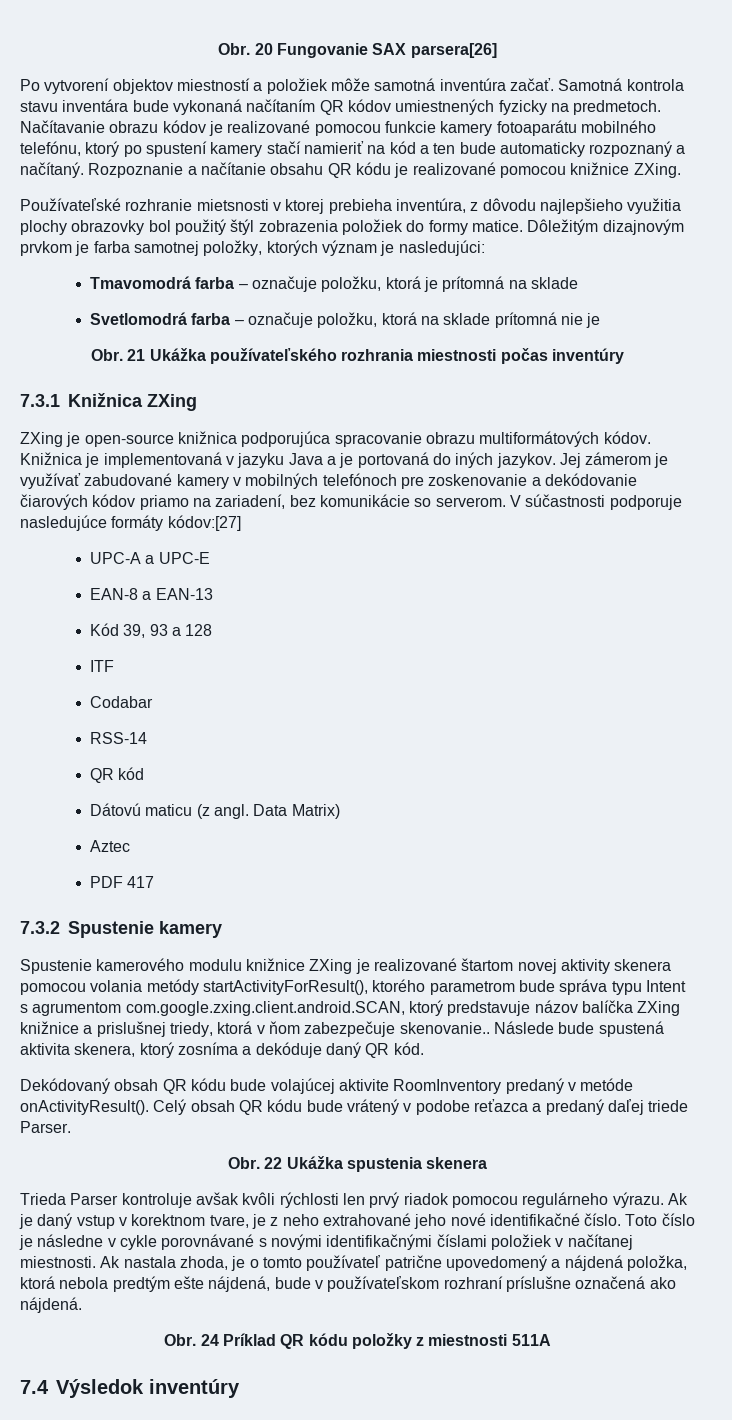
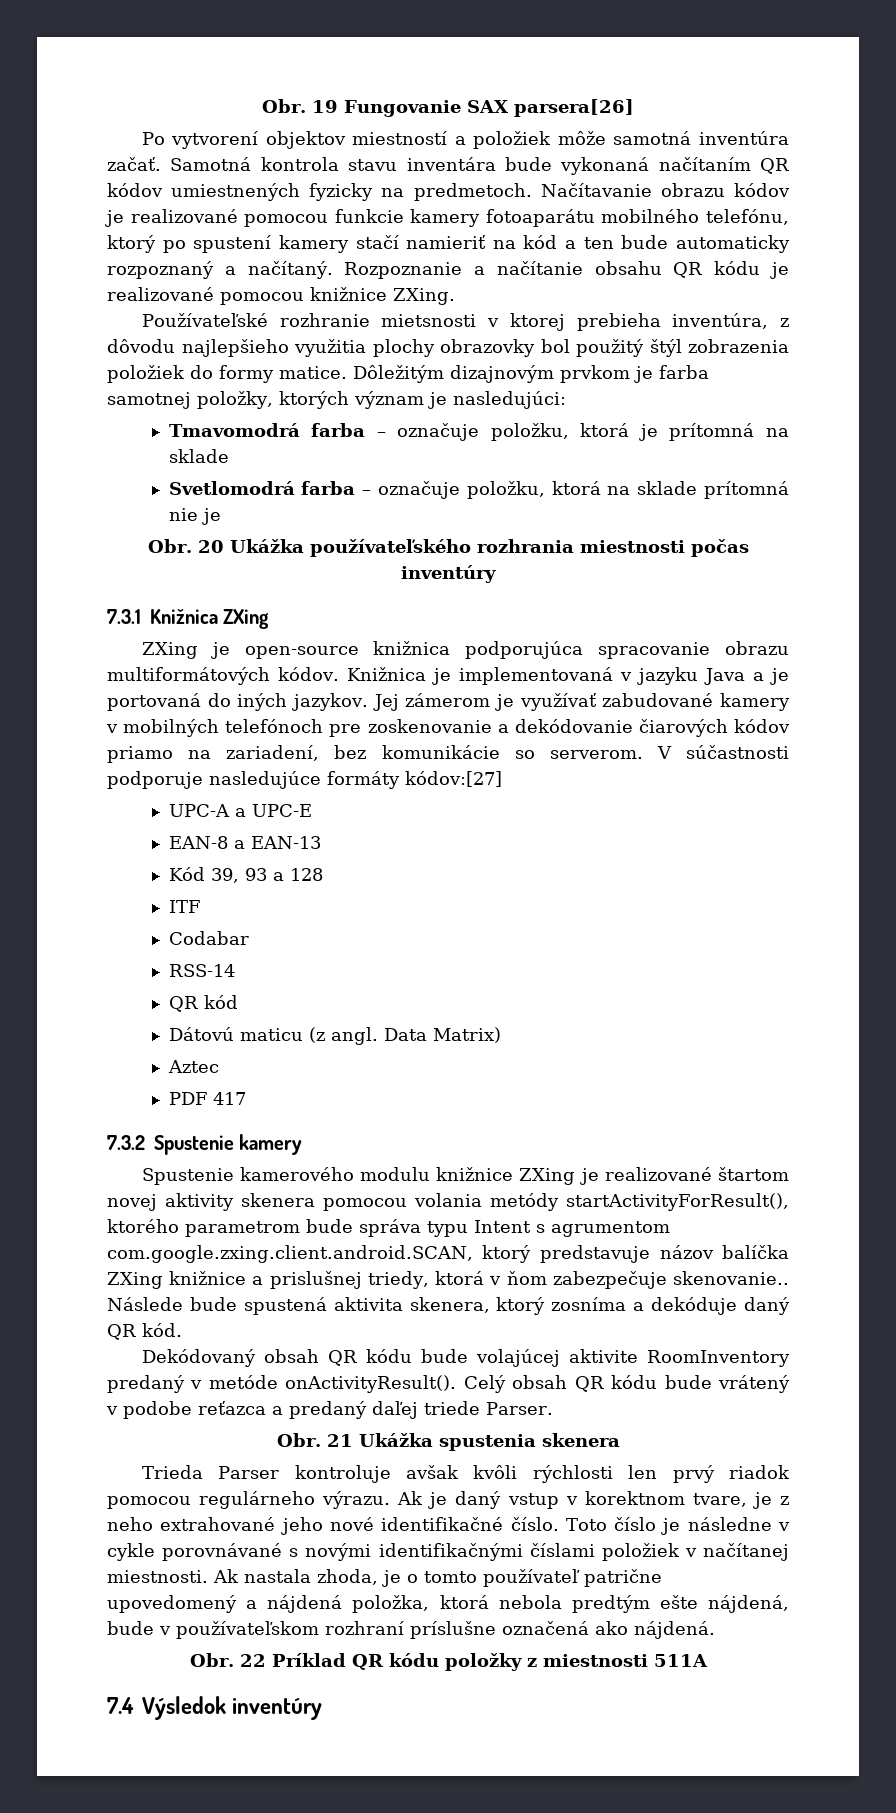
- Obr. 20 Fungovanie SAX parsera[26]
+ Obr. 19 Fungovanie SAX parsera[26]
- Obr. 21 Ukážka používateľského rozhrania miestnosti počas inventúry
+ Obr. 20 Ukážka používateľského rozhrania miestnosti počas inventúry
- Obr. 22 Ukážka spustenia skenera
+ Obr. 21 Ukážka spustenia skenera
- Obr. 24 Príklad QR kódu položky z miestnosti 511A
+ Obr. 22 Príklad QR kódu položky z miestnosti 511A

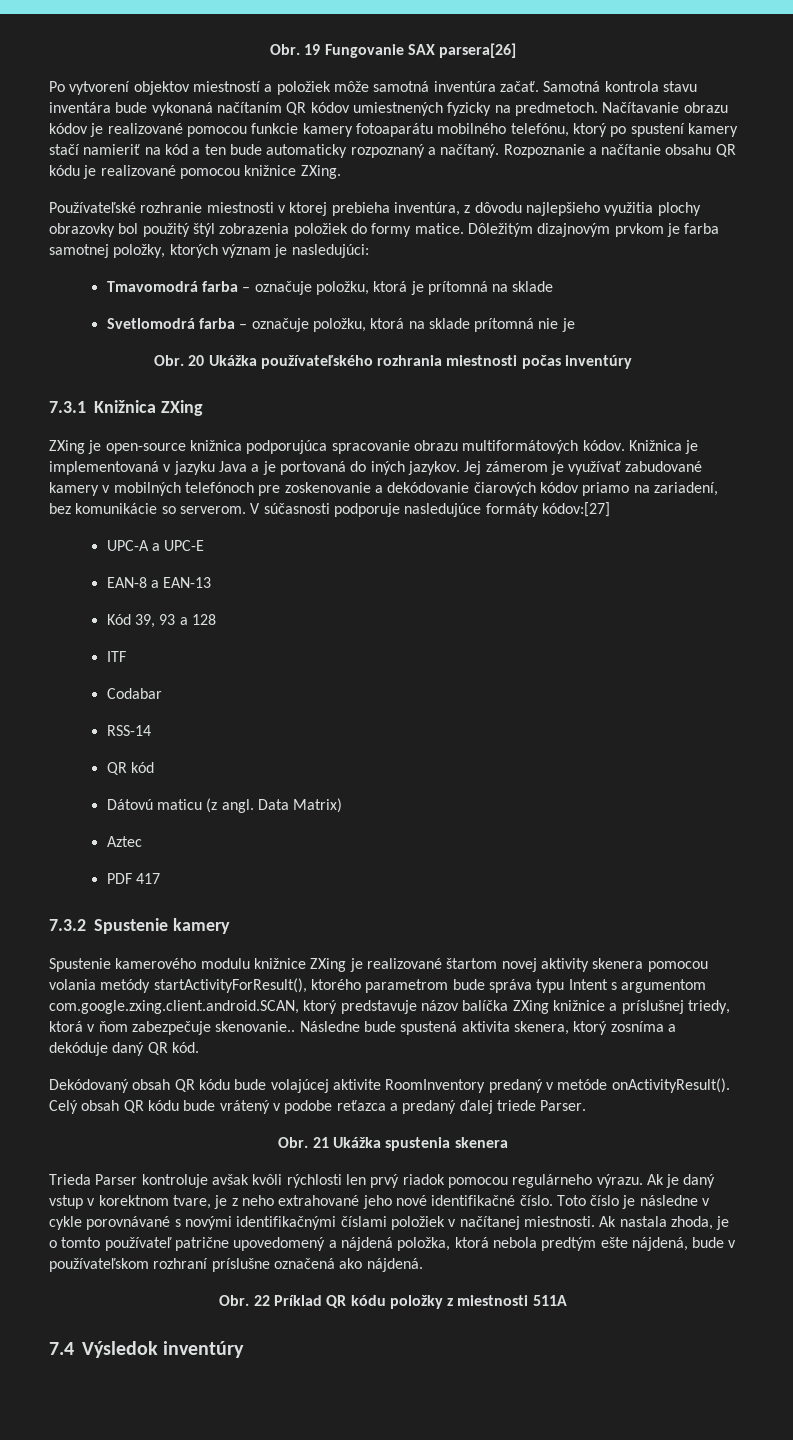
- Používateľské rozhranie mietsnosti v ktorej prebieha inventúra, z dôvodu najlepšieho využitia plochy obrazovky bol použitý štýl zobrazenia položiek do formy matice.
+ Používateľské rozhranie miestnosti v ktorej prebieha inventúra, z dôvodu najlepšieho využitia plochy obrazovky bol použitý štýl zobrazenia položiek do formy matice.
- V súčastnosti podporuje nasledujúce formáty kódov:[27]
+ V súčasnosti podporuje nasledujúce formáty kódov:[27]
- Spustenie kamerového modulu knižnice ZXing je realizované štartom novej aktivity skenera pomocou volania metódy startActivityForResult(), ktorého parametrom bude správa typu Intent s agrumentom com.google.zxing.client.android.SCAN, ktorý predstavuje názov balíčka ZXing knižnice a prislušnej triedy, ktorá v ňom zabezpečuje skenovanie..
+ Spustenie kamerového modulu knižnice ZXing je realizované štartom novej aktivity skenera pomocou volania metódy startActivityForResult(), ktorého parametrom bude správa typu Intent s argumentom com.google.zxing.client.android.SCAN, ktorý predstavuje názov balíčka ZXing knižnice a príslušnej triedy, ktorá v ňom zabezpečuje skenovanie..
- Následe bude spustená aktivita skenera, ktorý zosníma a dekóduje daný QR kód.
+ Následne bude spustená aktivita skenera, ktorý zosníma a dekóduje daný QR kód.
- Celý obsah QR kódu bude vrátený v podobe reťazca a predaný daľej triede Parser.
+ Celý obsah QR kódu bude vrátený v podobe reťazca a predaný ďalej triede Parser.

